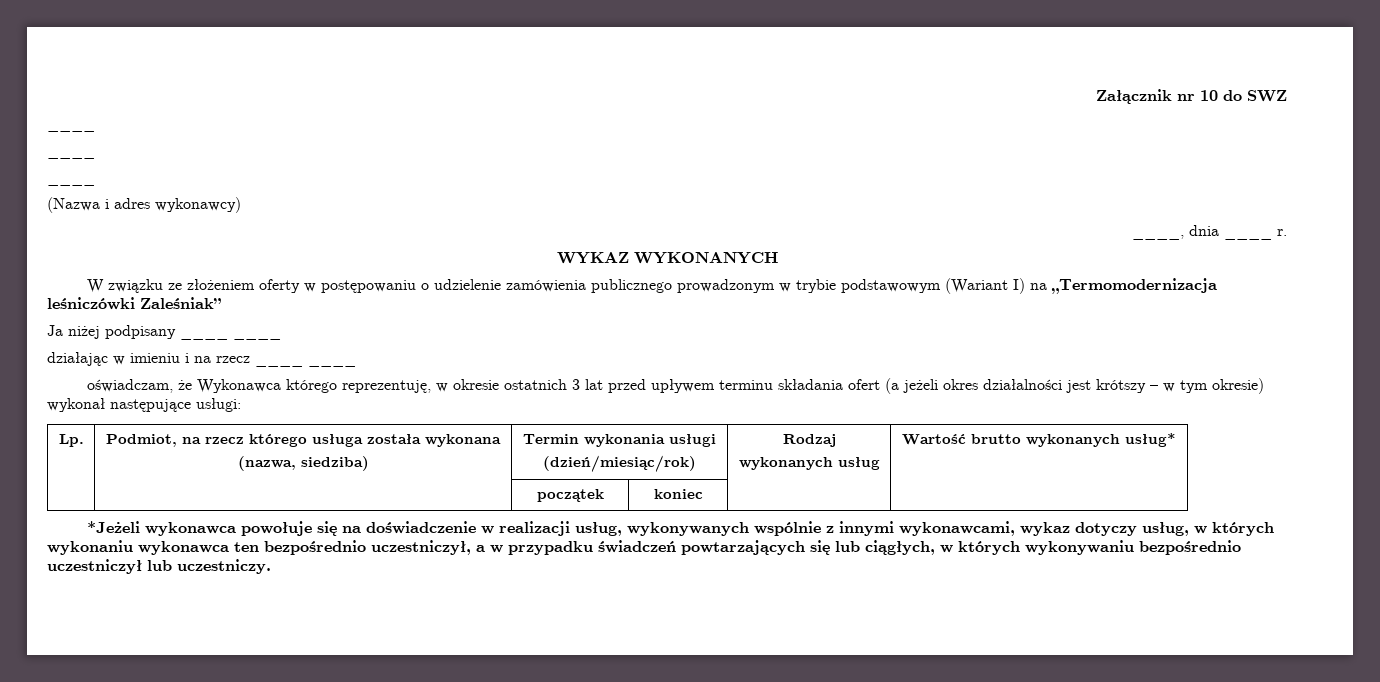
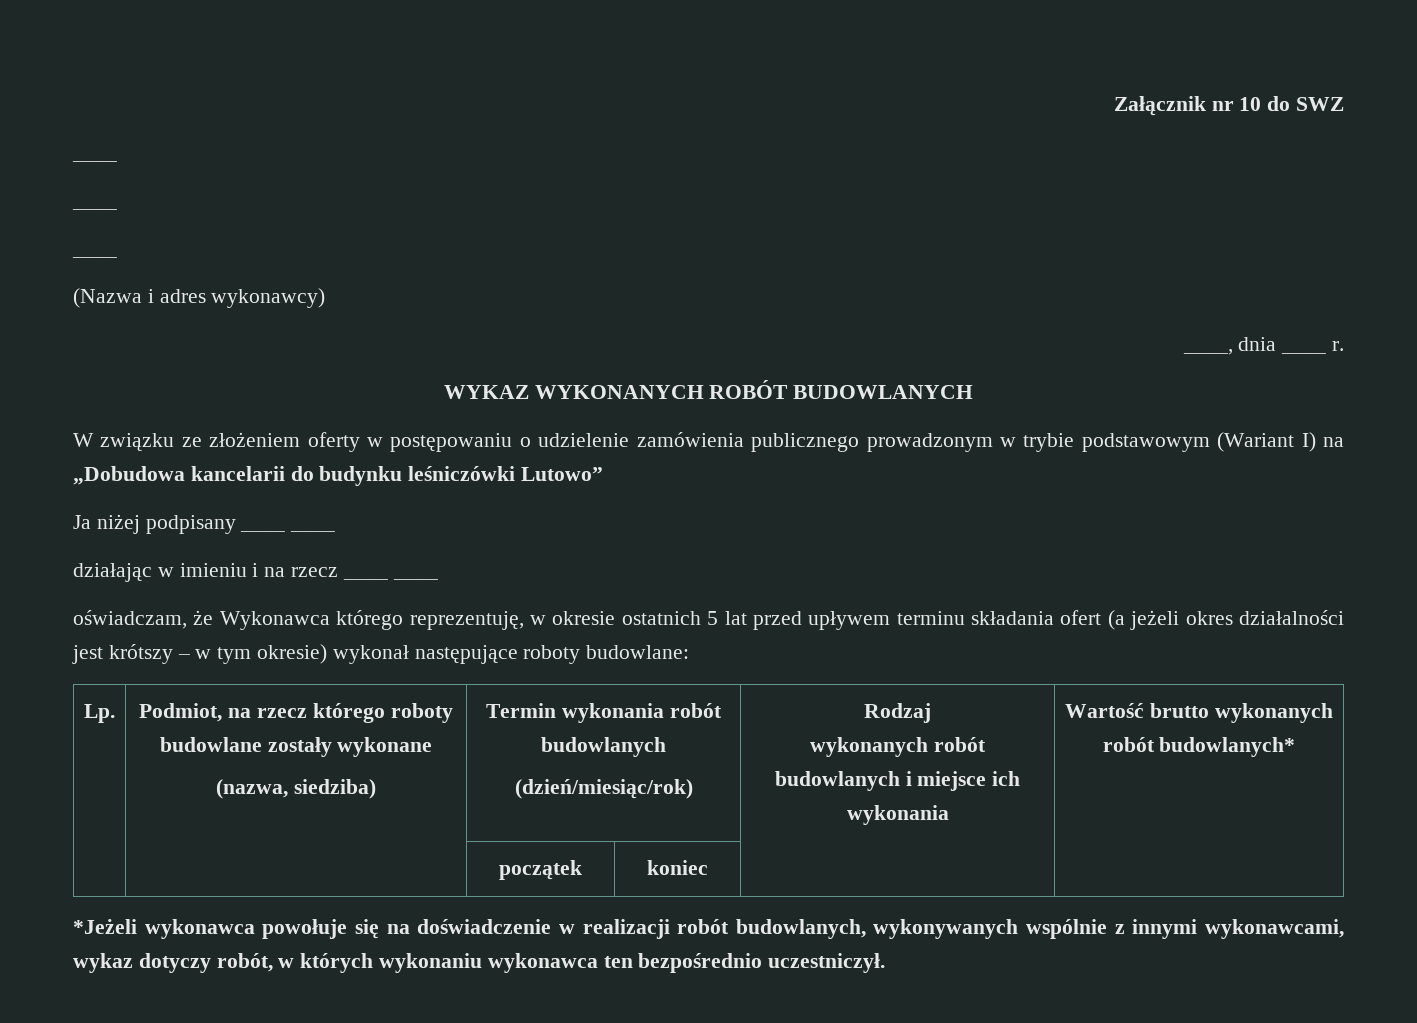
- WYKAZ WYKONANYCH
+ WYKAZ WYKONANYCH ROBÓT BUDOWLANYCH
- W związku ze złożeniem oferty w postępowaniu o udzielenie zamówienia publicznego prowadzonym w trybie podstawowym (Wariant I) na „Termomodernizacja leśniczówki Zaleśniak”
+ W związku ze złożeniem oferty w postępowaniu o udzielenie zamówienia publicznego prowadzonym w trybie podstawowym (Wariant I) na „Dobudowa kancelarii do budynku leśniczówki Lutowo”
- oświadczam, że Wykonawca którego reprezentuję, w okresie ostatnich 3 lat przed upływem terminu składania ofert (a jeżeli okres działalności jest krótszy – w tym okresie) wykonał następujące usługi:
+ oświadczam, że Wykonawca którego reprezentuję, w okresie ostatnich 5 lat przed upływem terminu składania ofert (a jeżeli okres działalności jest krótszy – w tym okresie) wykonał następujące roboty budowlane:
- Lp. | Podmiot, na rzecz którego usługa została wykonana
- (nazwa, siedziba) | Termin wykonania usługi
+ Lp. | Podmiot, na rzecz którego roboty budowlane zostały wykonane
+ (nazwa, siedziba) | Termin wykonania robót budowlanych
  (dzień/miesiąc/rok) | Rodzaj
- wykonanych usług | Wartość brutto wykonanych usług*
+ wykonanych robót budowlanych i miejsce ich wykonania | Wartość brutto wykonanych robót budowlanych*
- *Jeżeli wykonawca powołuje się na doświadczenie w realizacji usług, wykonywanych wspólnie z innymi wykonawcami, wykaz dotyczy usług, w których wykonaniu wykonawca ten bezpośrednio uczestniczył, a w przypadku świadczeń powtarzających się lub ciągłych, w których wykonywaniu bezpośrednio uczestniczył lub uczestniczy.
+ *Jeżeli wykonawca powołuje się na doświadczenie w realizacji robót budowlanych, wykonywanych wspólnie z innymi wykonawcami, wykaz dotyczy robót, w których wykonaniu wykonawca ten bezpośrednio uczestniczył.

